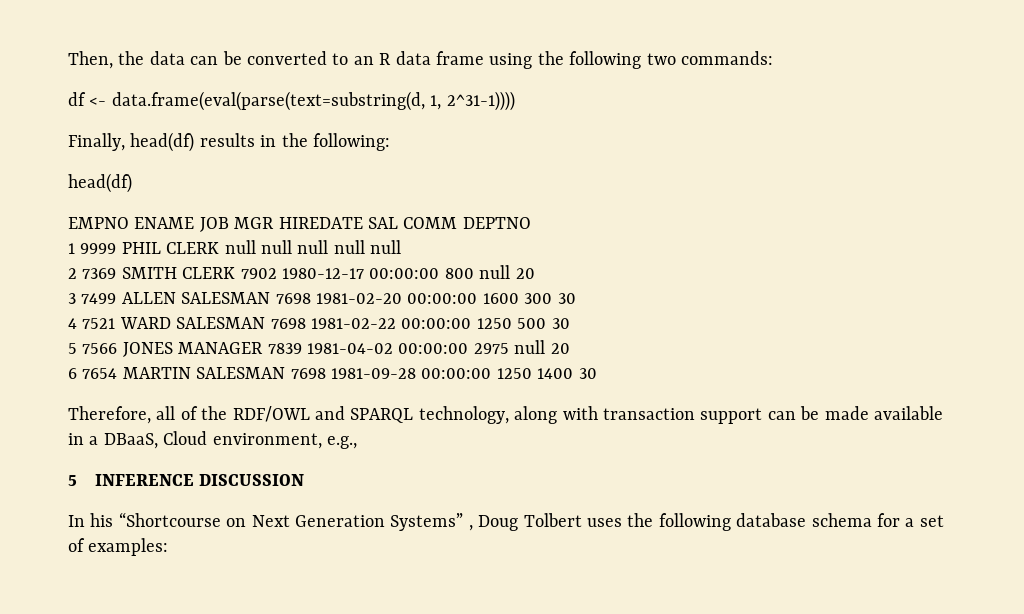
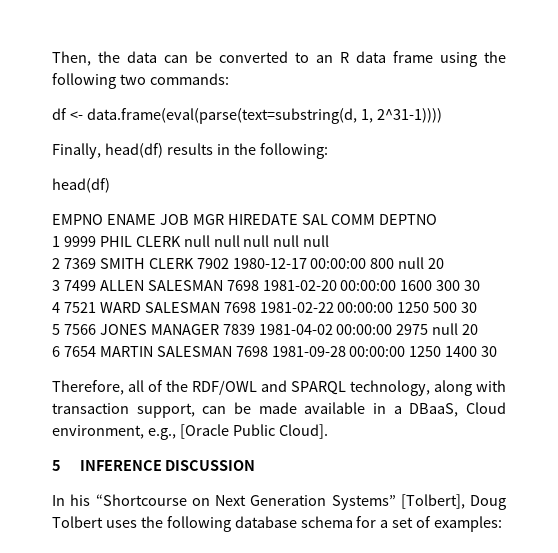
- Therefore, all of the RDF/OWL and SPARQL technology, along with transaction support can be made available in a DBaaS, Cloud environment, e.g.,
+ Therefore, all of the RDF/OWL and SPARQL technology, along with transaction support, can be made available in a DBaaS, Cloud environment, e.g., [Oracle Public Cloud].
- In his “Shortcourse on Next Generation Systems” , Doug Tolbert uses the following database schema for a set of examples:
+ In his “Shortcourse on Next Generation Systems” [Tolbert], Doug Tolbert uses the following database schema for a set of examples:

